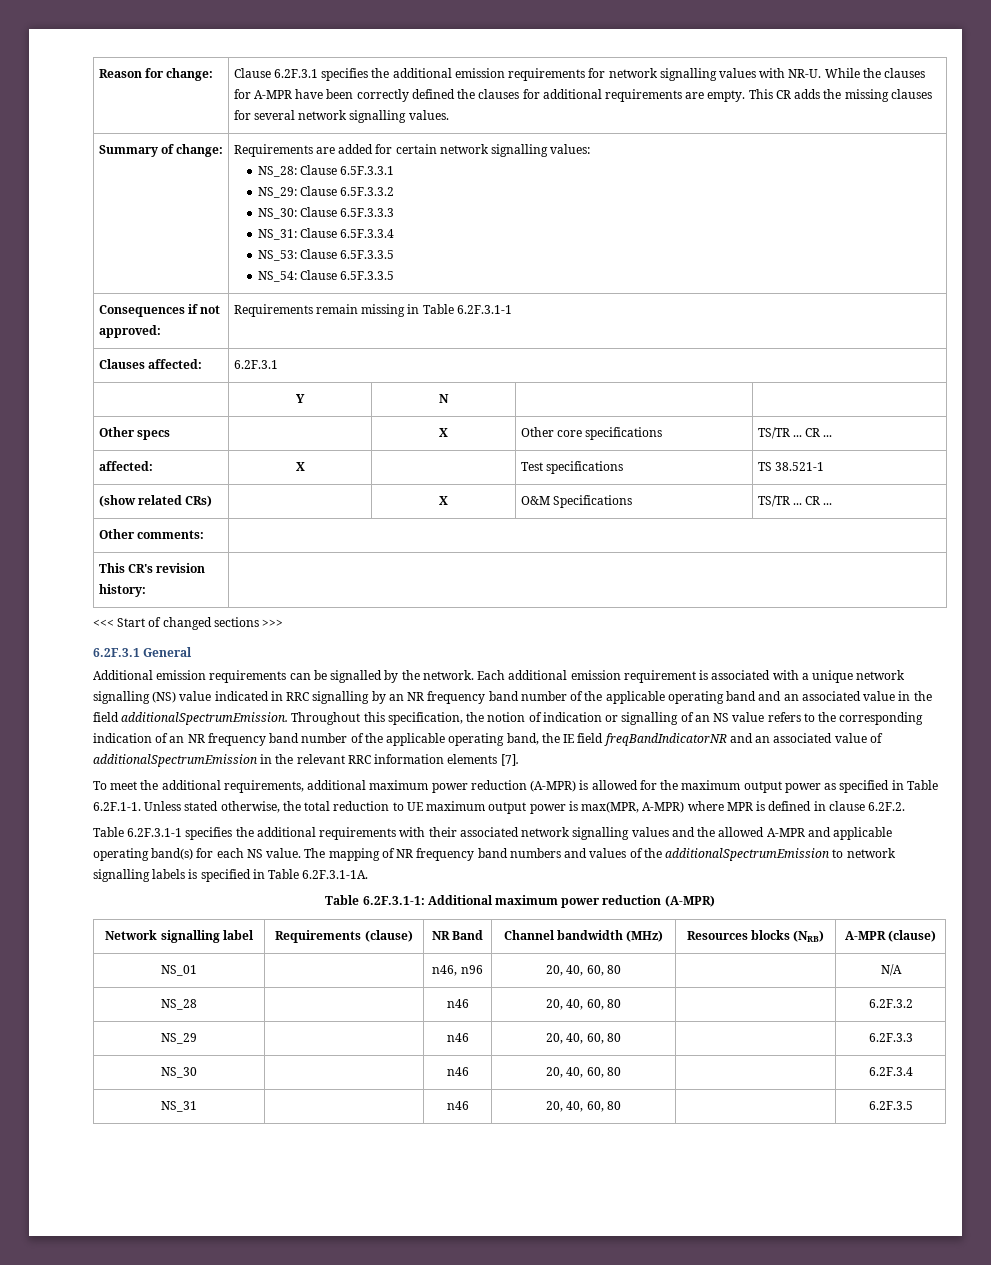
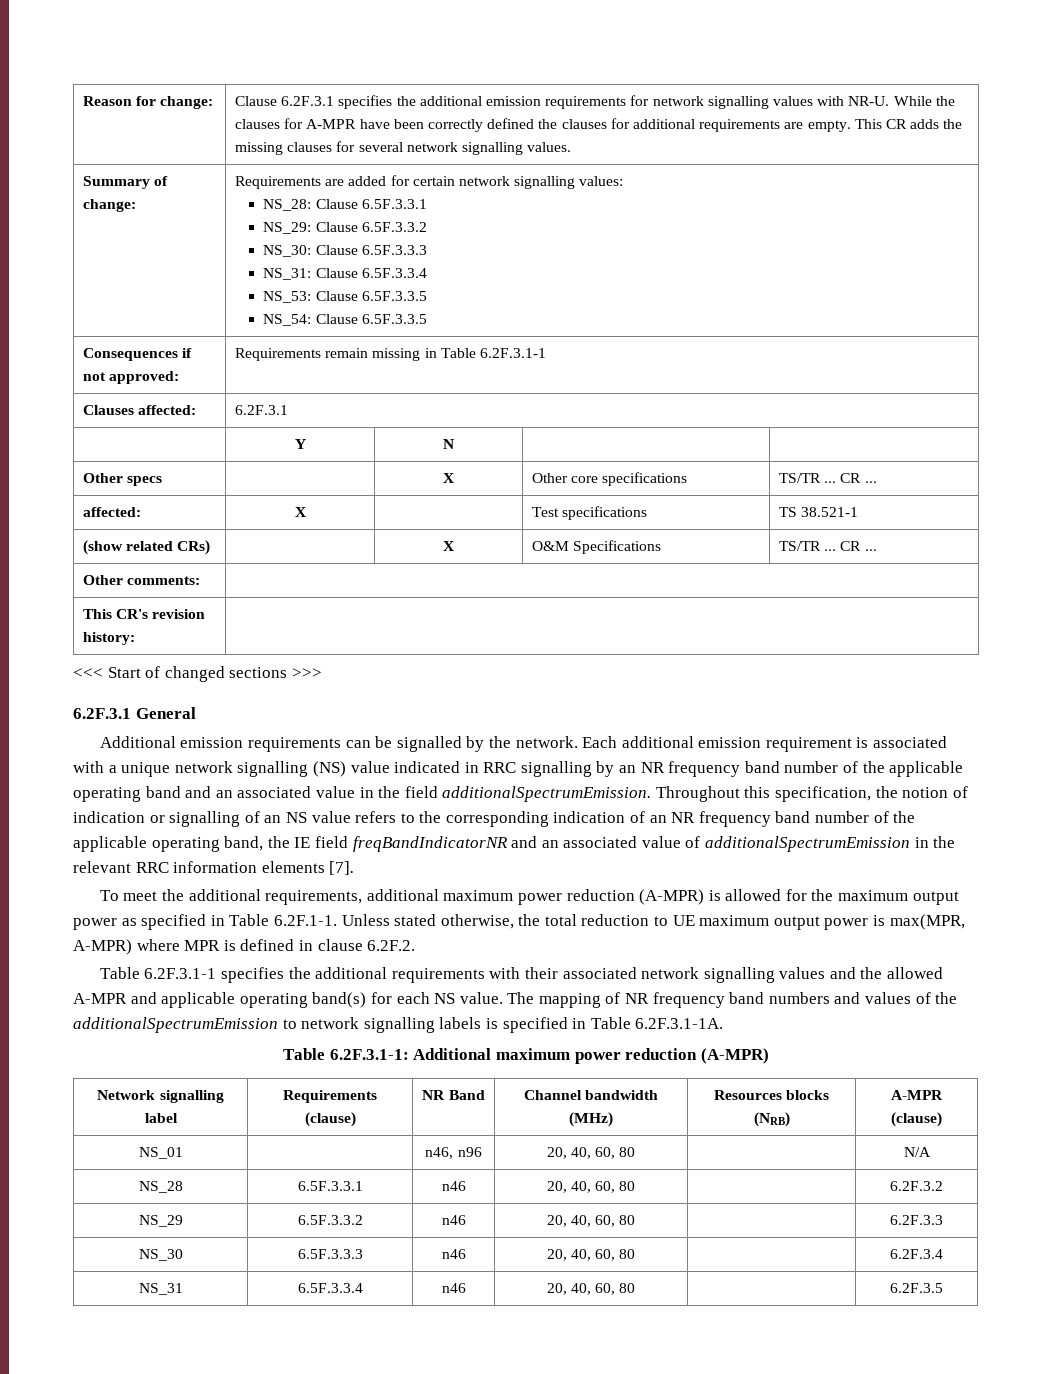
- NS_28 | | n46 | 20, 40, 60, 80 | | 6.2F.3.2
+ NS_28 | 6.5F.3.3.1 | n46 | 20, 40, 60, 80 | | 6.2F.3.2
- NS_29 | | n46 | 20, 40, 60, 80 | | 6.2F.3.3
+ NS_29 | 6.5F.3.3.2 | n46 | 20, 40, 60, 80 | | 6.2F.3.3
- NS_30 | | n46 | 20, 40, 60, 80 | | 6.2F.3.4
+ NS_30 | 6.5F.3.3.3 | n46 | 20, 40, 60, 80 | | 6.2F.3.4
- NS_31 | | n46 | 20, 40, 60, 80 | | 6.2F.3.5
+ NS_31 | 6.5F.3.3.4 | n46 | 20, 40, 60, 80 | | 6.2F.3.5

